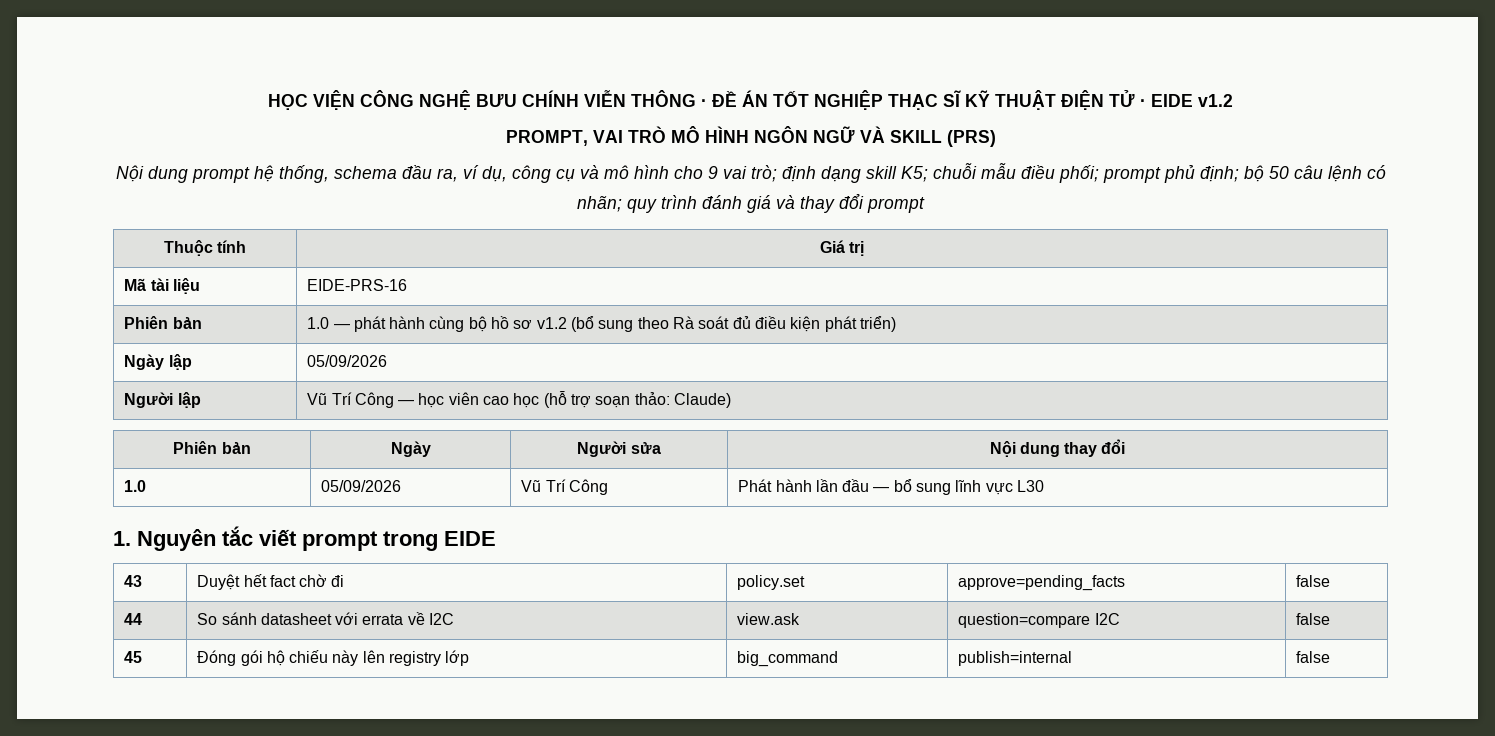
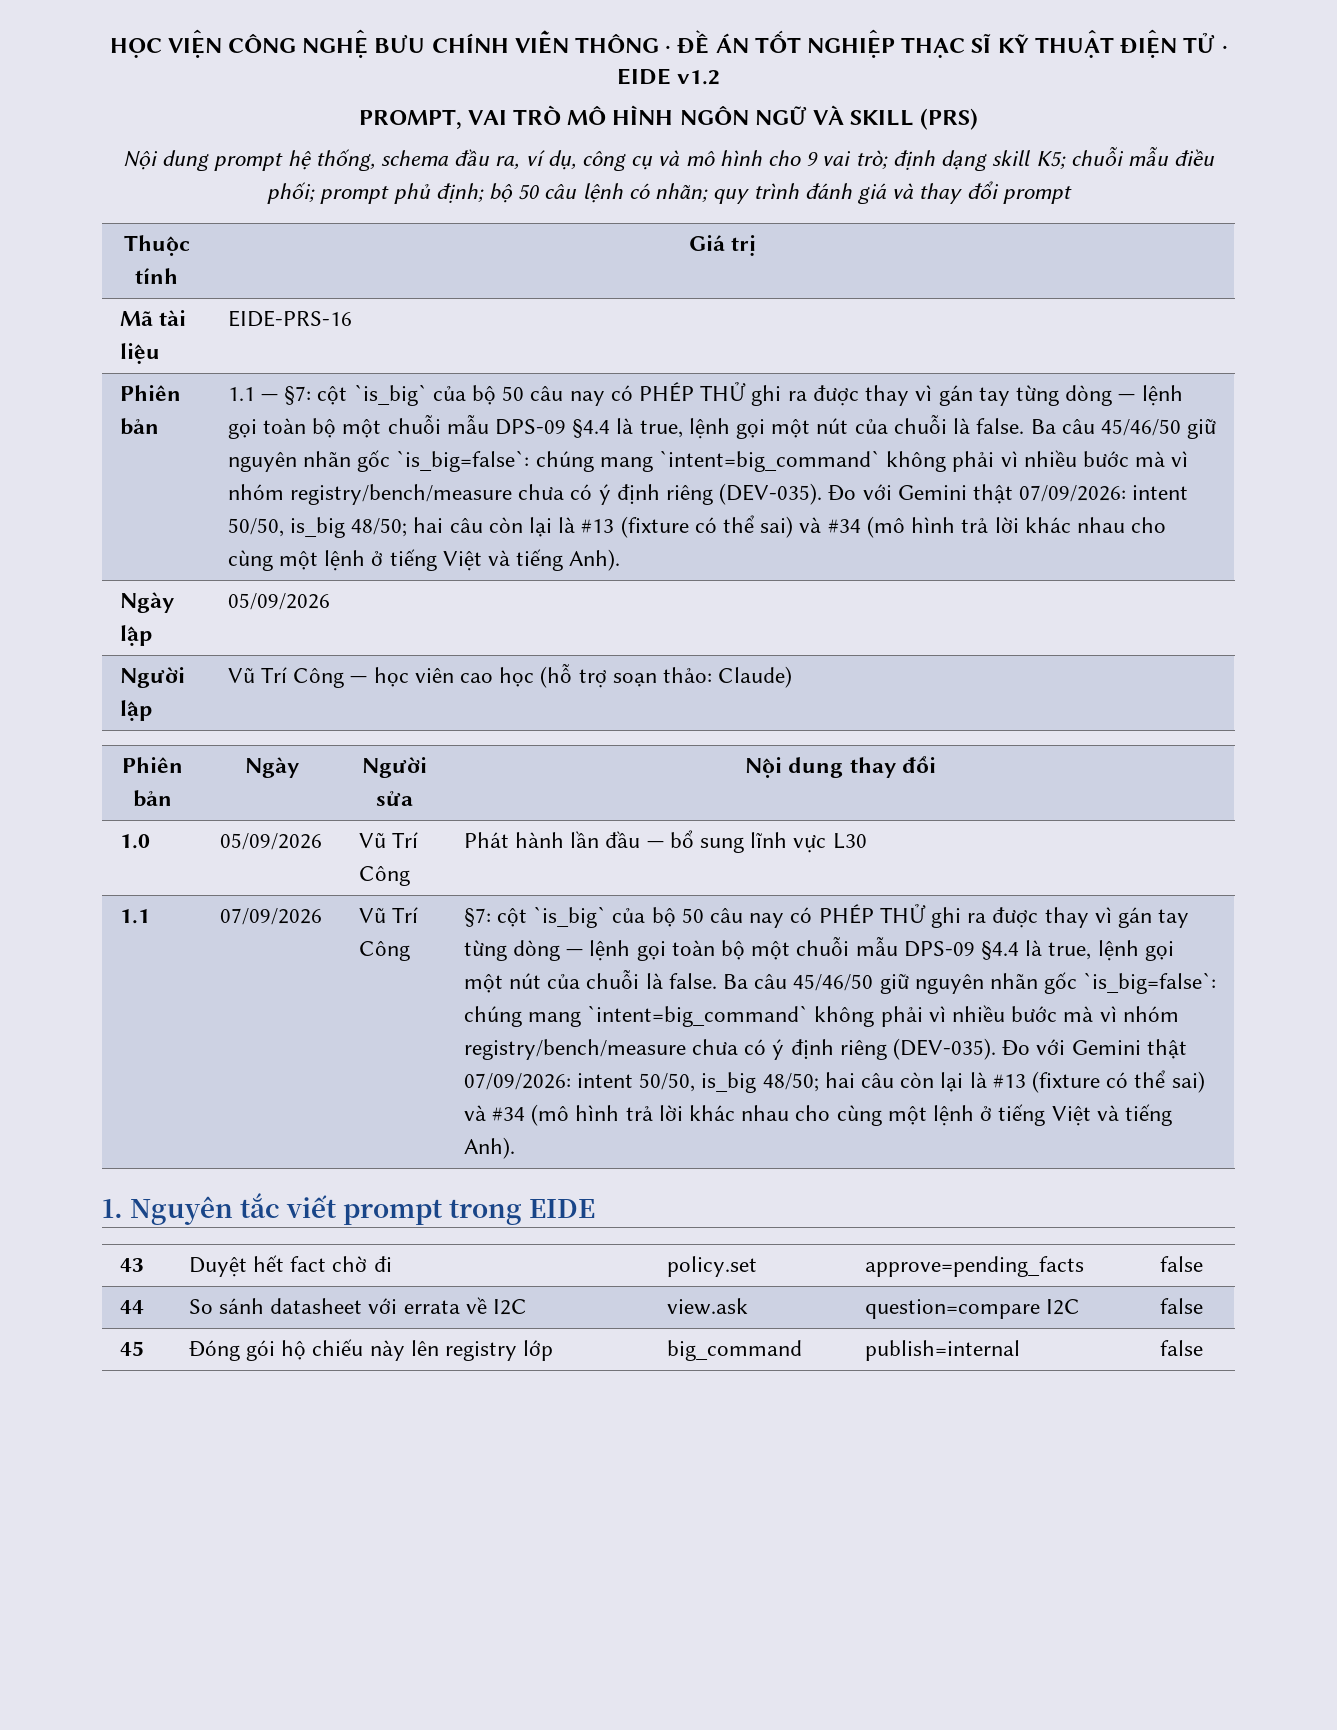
- 1.0 — phát hành cùng bộ hồ sơ v1.2 (bổ sung theo Rà soát đủ điều kiện phát triển)
+ 1.1 — §7: cột `is_big` của bộ 50 câu nay có PHÉP THỬ ghi ra được thay vì gán tay từng dòng — lệnh gọi toàn bộ một chuỗi mẫu DPS-09 §4.4 là true, lệnh gọi một nút của chuỗi là false. Ba câu 45/46/50 giữ nguyên nhãn gốc `is_big=false`: chúng mang `intent=big_command` không phải vì nhiều bước mà vì nhóm registry/bench/measure chưa có ý định riêng (DEV-035). Đo với Gemini thật 07/09/2026: intent 50/50, is_big 48/50; hai câu còn lại là #13 (fixture có thể sai) và #34 (mô hình trả lời khác nhau cho cùng một lệnh ở tiếng Việt và tiếng Anh).
+ 1.1 | 07/09/2026 | Vũ Trí Công | §7: cột `is_big` của bộ 50 câu nay có PHÉP THỬ ghi ra được thay vì gán tay từng dòng — lệnh gọi toàn bộ một chuỗi mẫu DPS-09 §4.4 là true, lệnh gọi một nút của chuỗi là false. Ba câu 45/46/50 giữ nguyên nhãn gốc `is_big=false`: chúng mang `intent=big_command` không phải vì nhiều bước mà vì nhóm registry/bench/measure chưa có ý định riêng (DEV-035). Đo với Gemini thật 07/09/2026: intent 50/50, is_big 48/50; hai câu còn lại là #13 (fixture có thể sai) và #34 (mô hình trả lời khác nhau cho cùng một lệnh ở tiếng Việt và tiếng Anh).

